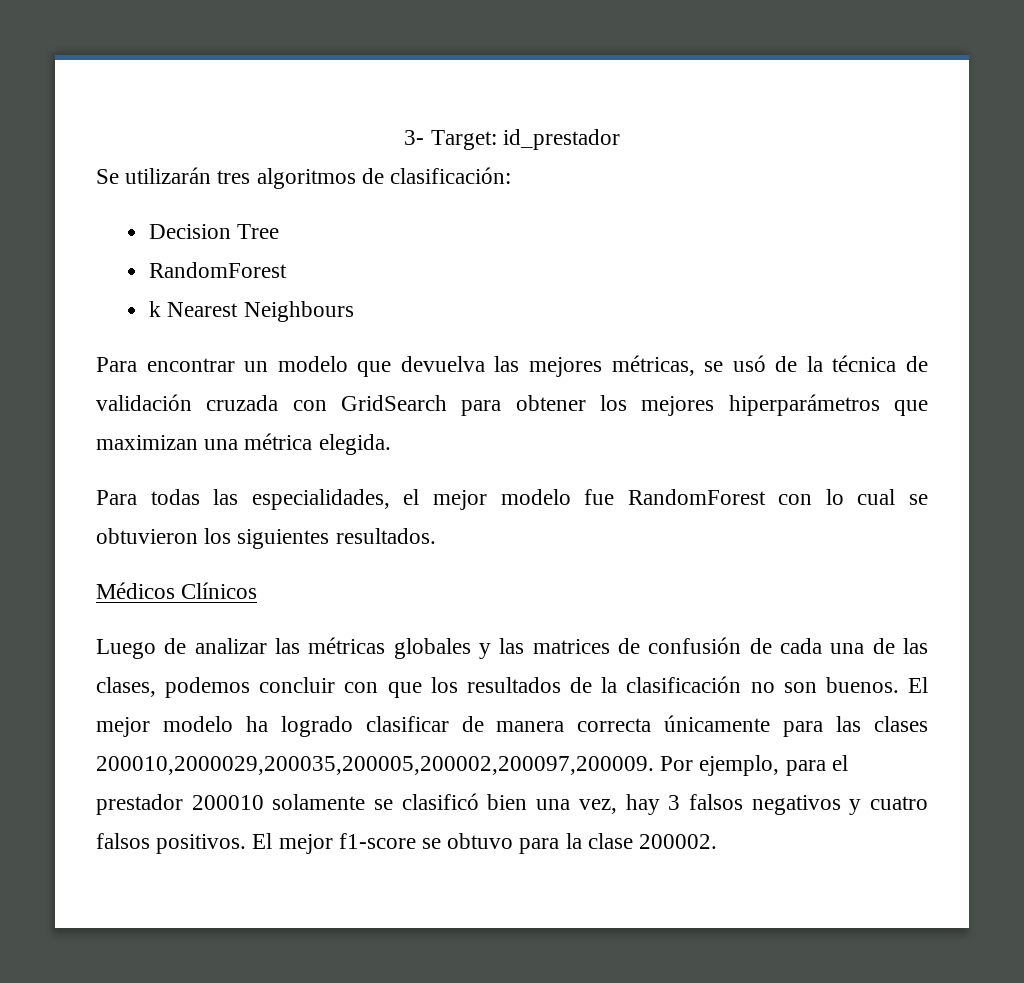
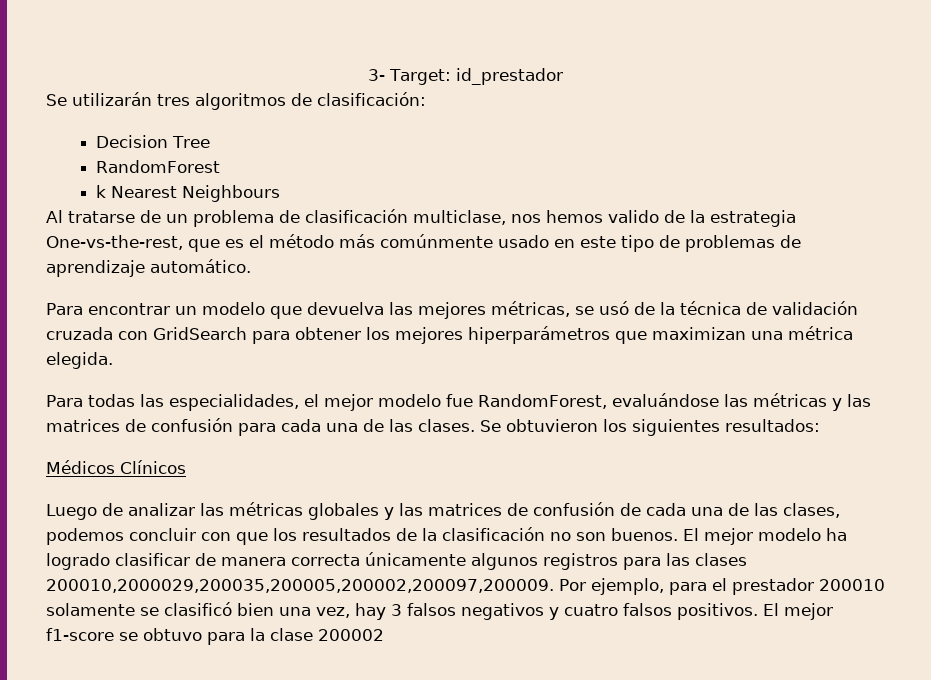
+ Al tratarse de un problema de clasificación multiclase, nos hemos valido de la estrategia One-vs-the-rest, que es el método más comúnmente usado en este tipo de problemas de aprendizaje automático.
- Para todas las especialidades, el mejor modelo fue RandomForest con lo cual se obtuvieron los siguientes resultados.
+ Para todas las especialidades, el mejor modelo fue RandomForest, evaluándose las métricas y las matrices de confusión para cada una de las clases. Se obtuvieron los siguientes resultados:
- El mejor modelo ha logrado clasificar de manera correcta únicamente para las clases 200010,2000029,200035,200005,200002,200097,200009.
+ El mejor modelo ha logrado clasificar de manera correcta únicamente algunos registros para las clases 200010,2000029,200035,200005,200002,200097,200009.
- El mejor f1-score se obtuvo para la clase 200002.
+ El mejor f1-score se obtuvo para la clase 200002

